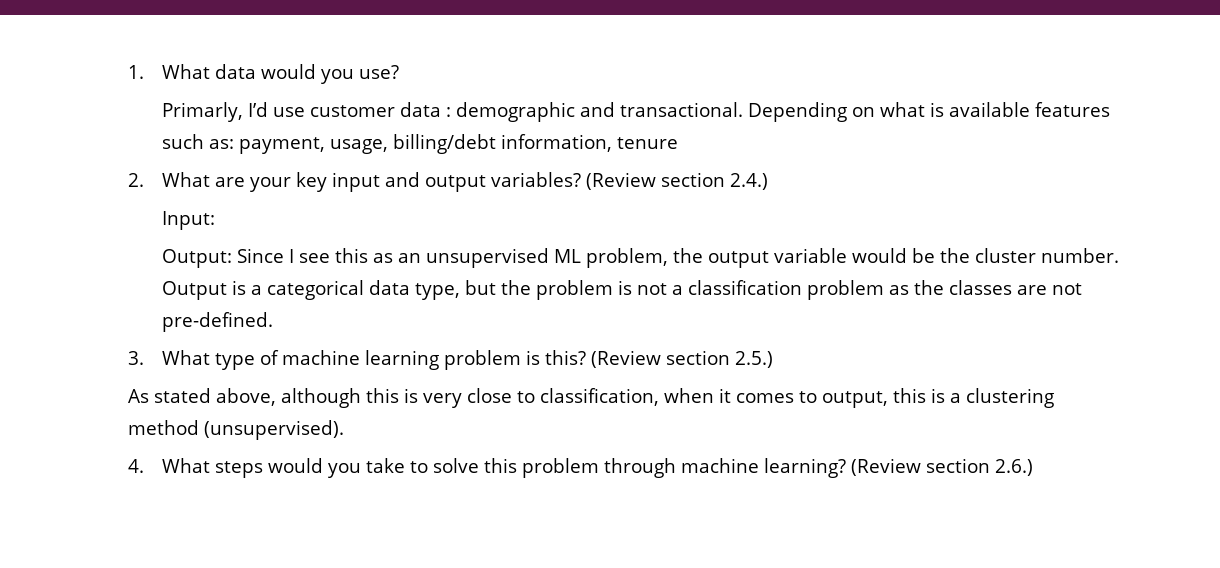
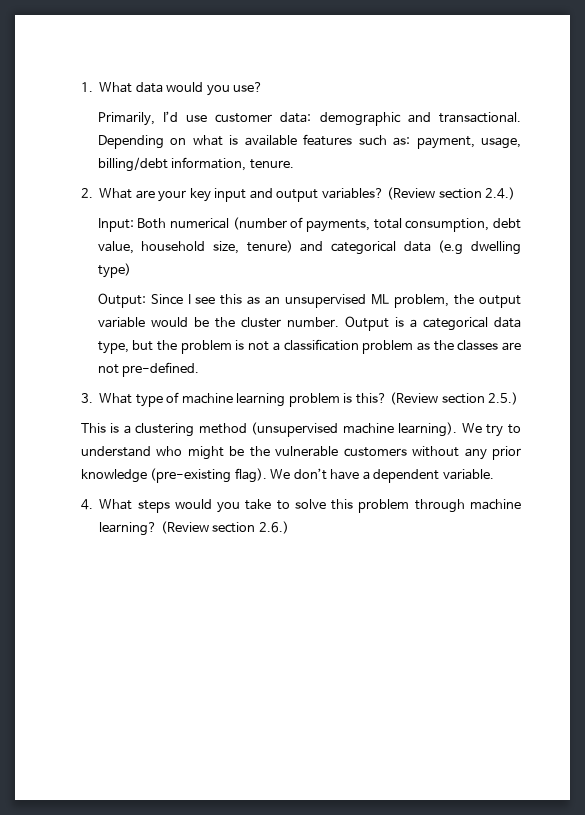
- Primarly, I’d use customer data : demographic and transactional.
+ Primarily, I’d use customer data: demographic and transactional.
- Depending on what is available features such as: payment, usage, billing/debt information, tenure
+ Depending on what is available features such as: payment, usage, billing/debt information, tenure.
- Input:
+ Input: Both numerical (number of payments, total consumption, debt value, household size, tenure) and categorical data (e.g dwelling type)
- As stated above, although this is very close to classification, when it comes to output, this is a clustering method (unsupervised).
+ This is a clustering method (unsupervised machine learning). We try to understand who might be the vulnerable customers without any prior knowledge (pre-existing flag). We don’t have a dependent variable.

